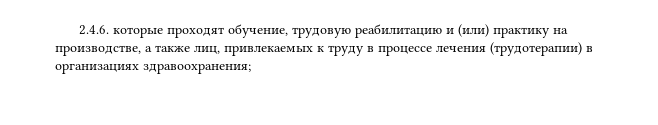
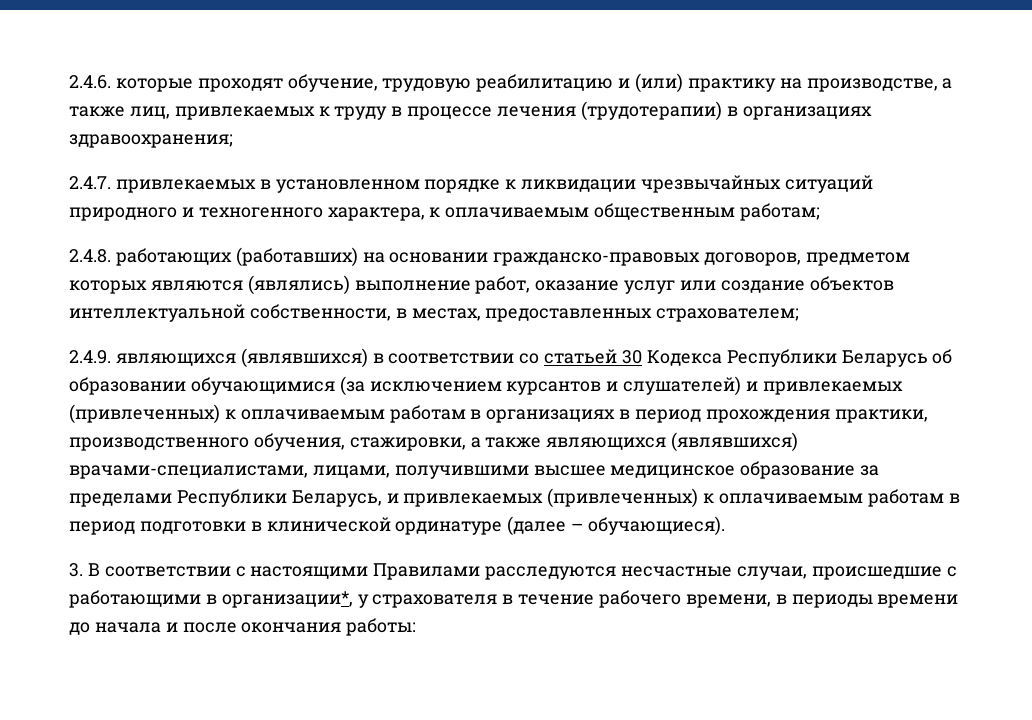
+ 2.4.7. привлекаемых в установленном порядке к ликвидации чрезвычайных ситуаций природного и техногенного характера, к оплачиваемым общественным работам;
+ 2.4.8. работающих (работавших) на основании гражданско-правовых договоров, предметом которых являются (являлись) выполнение работ, оказание услуг или создание объектов интеллектуальной собственности, в местах, предоставленных страхователем;
+ 2.4.9. являющихся (являвшихся) в соответствии со статьей 30 Кодекса Республики Беларусь об образовании обучающимися (за исключением курсантов и слушателей) и привлекаемых (привлеченных) к оплачиваемым работам в организациях в период прохождения практики, производственного обучения, стажировки, а также являющихся (являвшихся) врачами-специалистами, лицами, получившими высшее медицинское образование за пределами Республики Беларусь, и привлекаемых (привлеченных) к оплачиваемым работам в период подготовки в клинической ординатуре (далее – обучающиеся).
+ 3. В соответствии с настоящими Правилами расследуются несчастные случаи, происшедшие с работающими в организации*, у страхователя в течение рабочего времени, в периоды времени до начала и после окончания работы:

